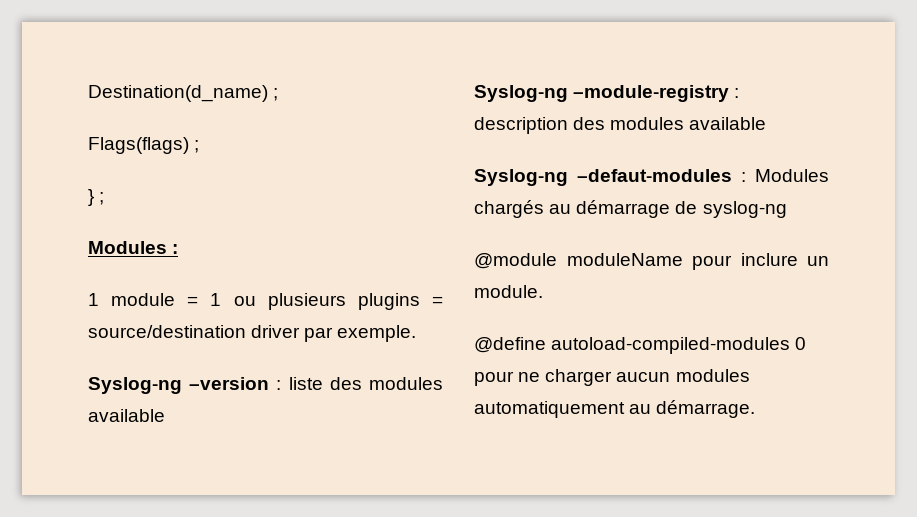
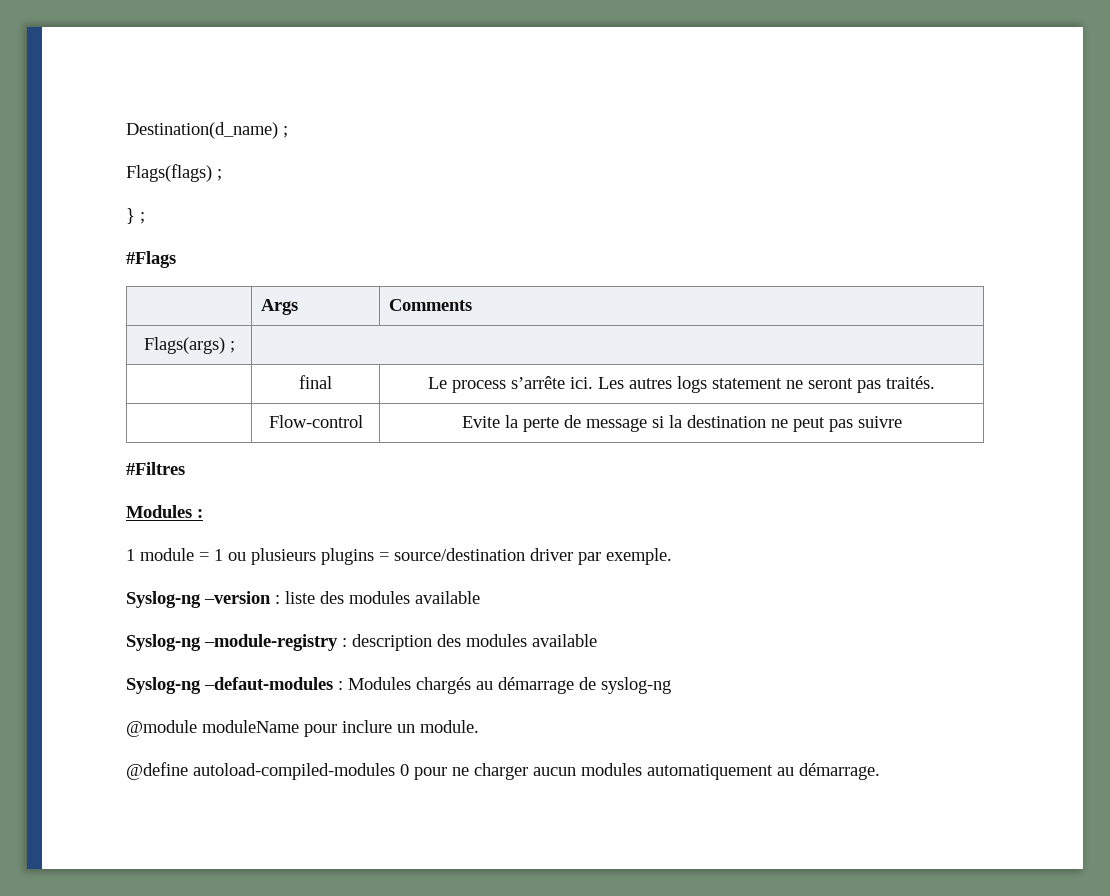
+ #Flags
+ | Args | Comments
+ Flags(args) ; |
+ | final | Le process s’arrête ici. Les autres logs statement ne seront pas traités.
+ | Flow-control | Evite la perte de message si la destination ne peut pas suivre
+ #Filtres

